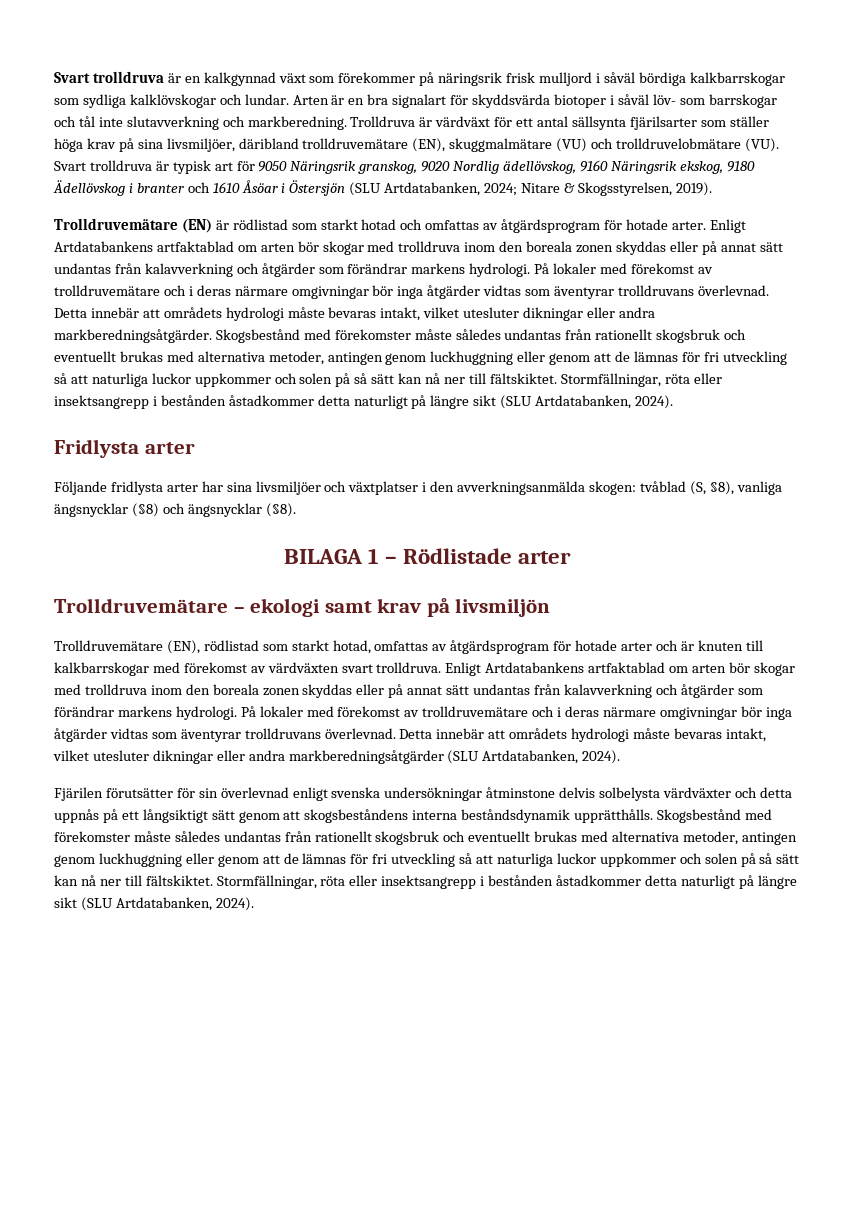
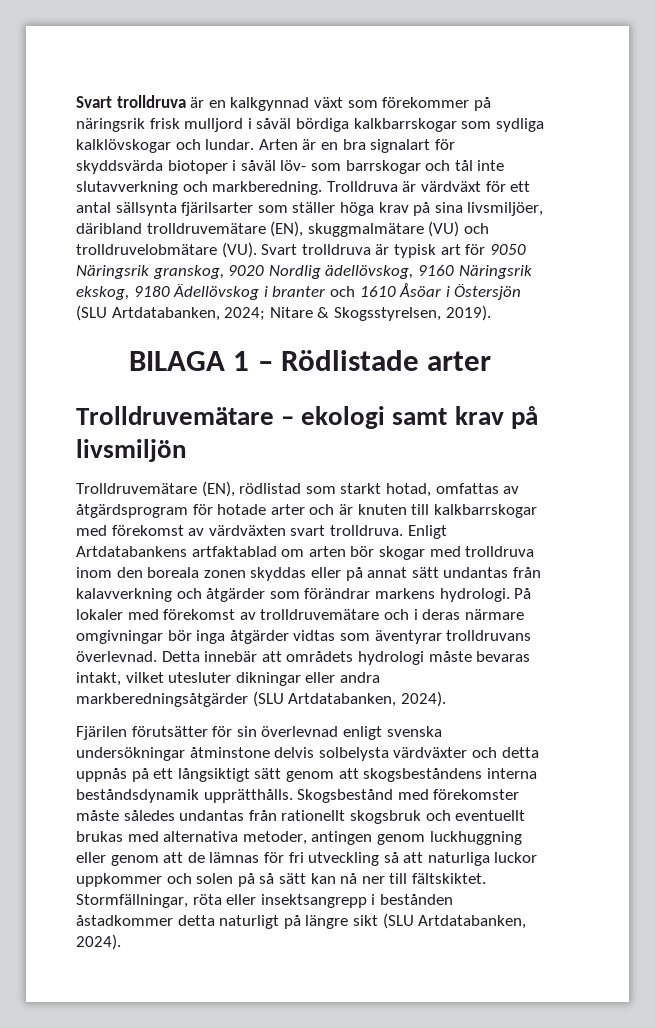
- Trolldruvemätare (EN) är rödlistad som starkt hotad och omfattas av åtgärdsprogram för hotade arter. Enligt Artdatabankens artfaktablad om arten bör skogar med trolldruva inom den boreala zonen skyddas eller på annat sätt undantas från kalavverkning och åtgärder som förändrar markens hydrologi. På lokaler med förekomst av trolldruvemätare och i deras närmare omgivningar bör inga åtgärder vidtas som äventyrar trolldruvans överlevnad. Detta innebär att områdets hydrologi måste bevaras intakt, vilket utesluter dikningar eller andra markberedningsåtgärder. Skogsbestånd med förekomster måste således undantas från rationellt skogsbruk och eventuellt brukas med alternativa metoder, antingen genom luckhuggning eller genom att de lämnas för fri utveckling så att naturliga luckor uppkommer och solen på så sätt kan nå ner till fältskiktet. Stormfällningar, röta eller insektsangrepp i bestånden åstadkommer detta naturligt på längre sikt (SLU Artdatabanken, 2024).
- Fridlysta arter
- Följande fridlysta arter har sina livsmiljöer och växtplatser i den avverkningsanmälda skogen: tvåblad (S, §8), vanliga ängsnycklar (§8) och ängsnycklar (§8).

